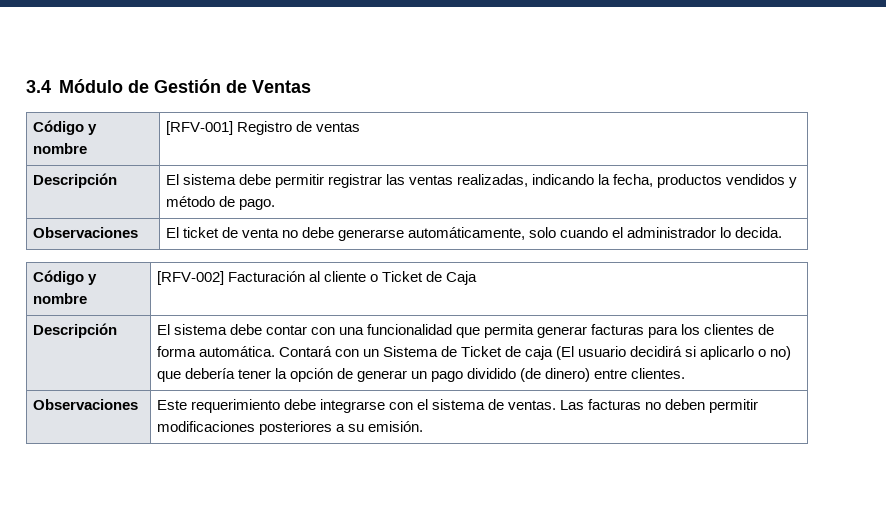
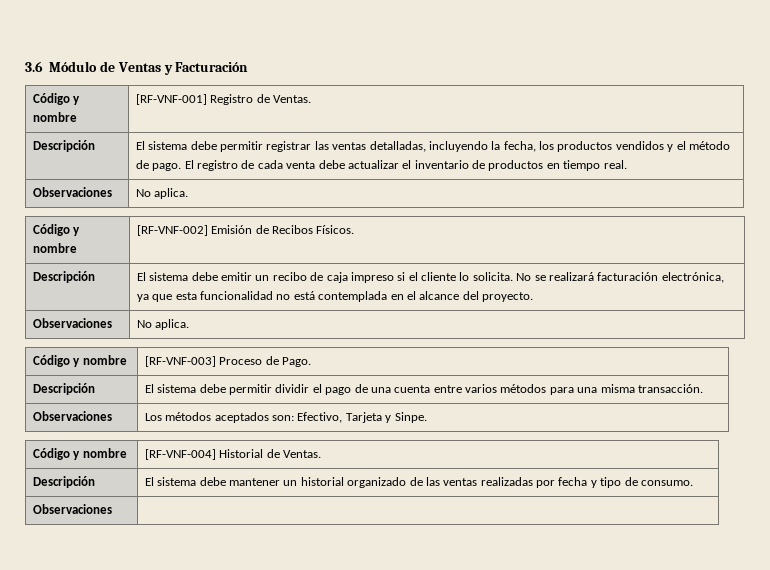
- 3.4 Módulo de Gestión de Ventas
- Código y nombre | [RFV-001] Registro de ventas
+ 3.6 Módulo de Ventas y Facturación
+ Código y nombre | [RF-VNF-001] Registro de Ventas.
- Descripción | El sistema debe permitir registrar las ventas realizadas, indicando la fecha, productos vendidos y método de pago.
- Observaciones | El ticket de venta no debe generarse automáticamente, solo cuando el administrador lo decida.
- Código y nombre | [RFV-002] Facturación al cliente o Ticket de Caja
- Descripción | El sistema debe contar con una funcionalidad que permita generar facturas para los clientes de forma automática. Contará con un Sistema de Ticket de caja (El usuario decidirá si aplicarlo o no) que debería tener la opción de generar un pago dividido (de dinero) entre clientes.
- Observaciones | Este requerimiento debe integrarse con el sistema de ventas. Las facturas no deben permitir modificaciones posteriores a su emisión.
+ Descripción | El sistema debe permitir registrar las ventas detalladas, incluyendo la fecha, los productos vendidos y el método de pago. El registro de cada venta debe actualizar el inventario de productos en tiempo real.
+ Observaciones | No aplica.
+ Código y nombre | [RF-VNF-002] Emisión de Recibos Físicos.
+ Descripción | El sistema debe emitir un recibo de caja impreso si el cliente lo solicita. No se realizará facturación electrónica, ya que esta funcionalidad no está contemplada en el alcance del proyecto.
+ Observaciones | No aplica.
+ Código y nombre | [RF-VNF-003] Proceso de Pago.
+ Descripción | El sistema debe permitir dividir el pago de una cuenta entre varios métodos para una misma transacción.
+ Observaciones | Los métodos aceptados son: Efectivo, Tarjeta y Sinpe.
+ Código y nombre | [RF-VNF-004] Historial de Ventas.
+ Descripción | El sistema debe mantener un historial organizado de las ventas realizadas por fecha y tipo de consumo.
+ Observaciones |

